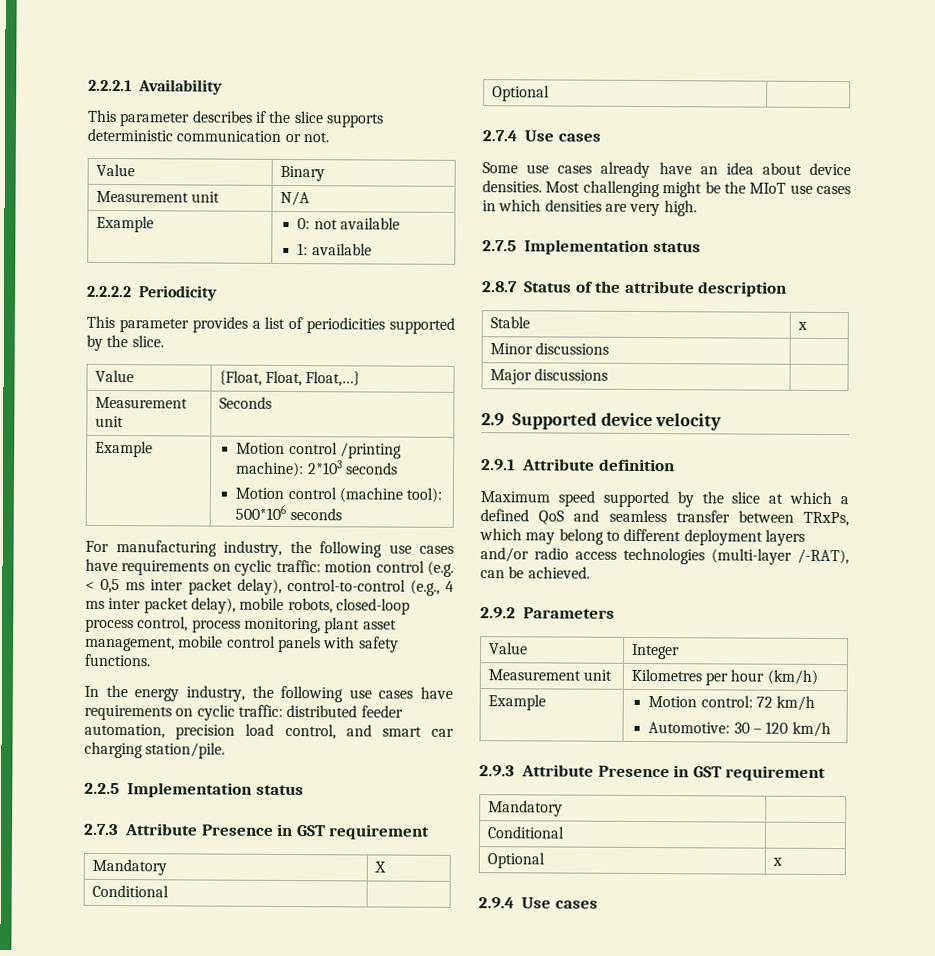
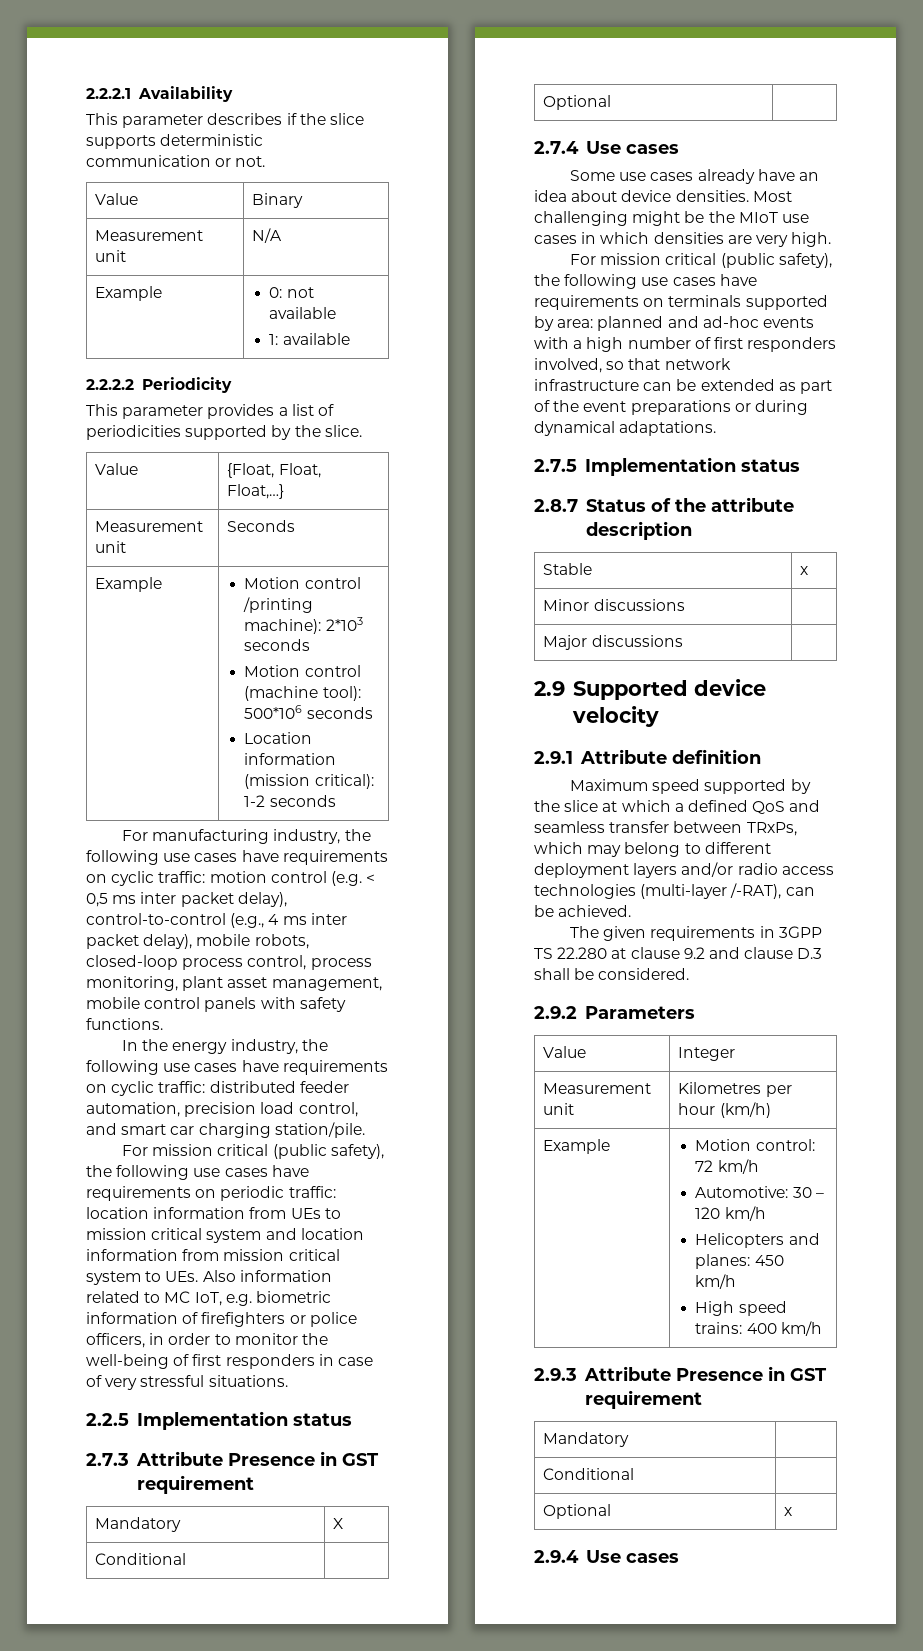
  Example | Motion control /printing machine): 2*103 seconds
  Motion control (machine tool): 500*106 seconds
+ Location information (mission critical): 1-2 seconds
+ For mission critical (public safety), the following use cases have requirements on periodic traffic: location information from UEs to mission critical system and location information from mission critical system to UEs. Also information related to MC IoT, e.g. biometric information of firefighters or police officers, in order to monitor the well-being of first responders in case of very stressful situations.
+ For mission critical (public safety), the following use cases have requirements on terminals supported by area: planned and ad-hoc events with a high number of first responders involved, so that network infrastructure can be extended as part of the event preparations or during dynamical adaptations.
+ The given requirements in 3GPP TS 22.280 at clause 9.2 and clause D.3 shall be considered.
  Example | Motion control: 72 km/h
  Automotive: 30 – 120 km/h
+ Helicopters and planes: 450 km/h
+ High speed trains: 400 km/h

